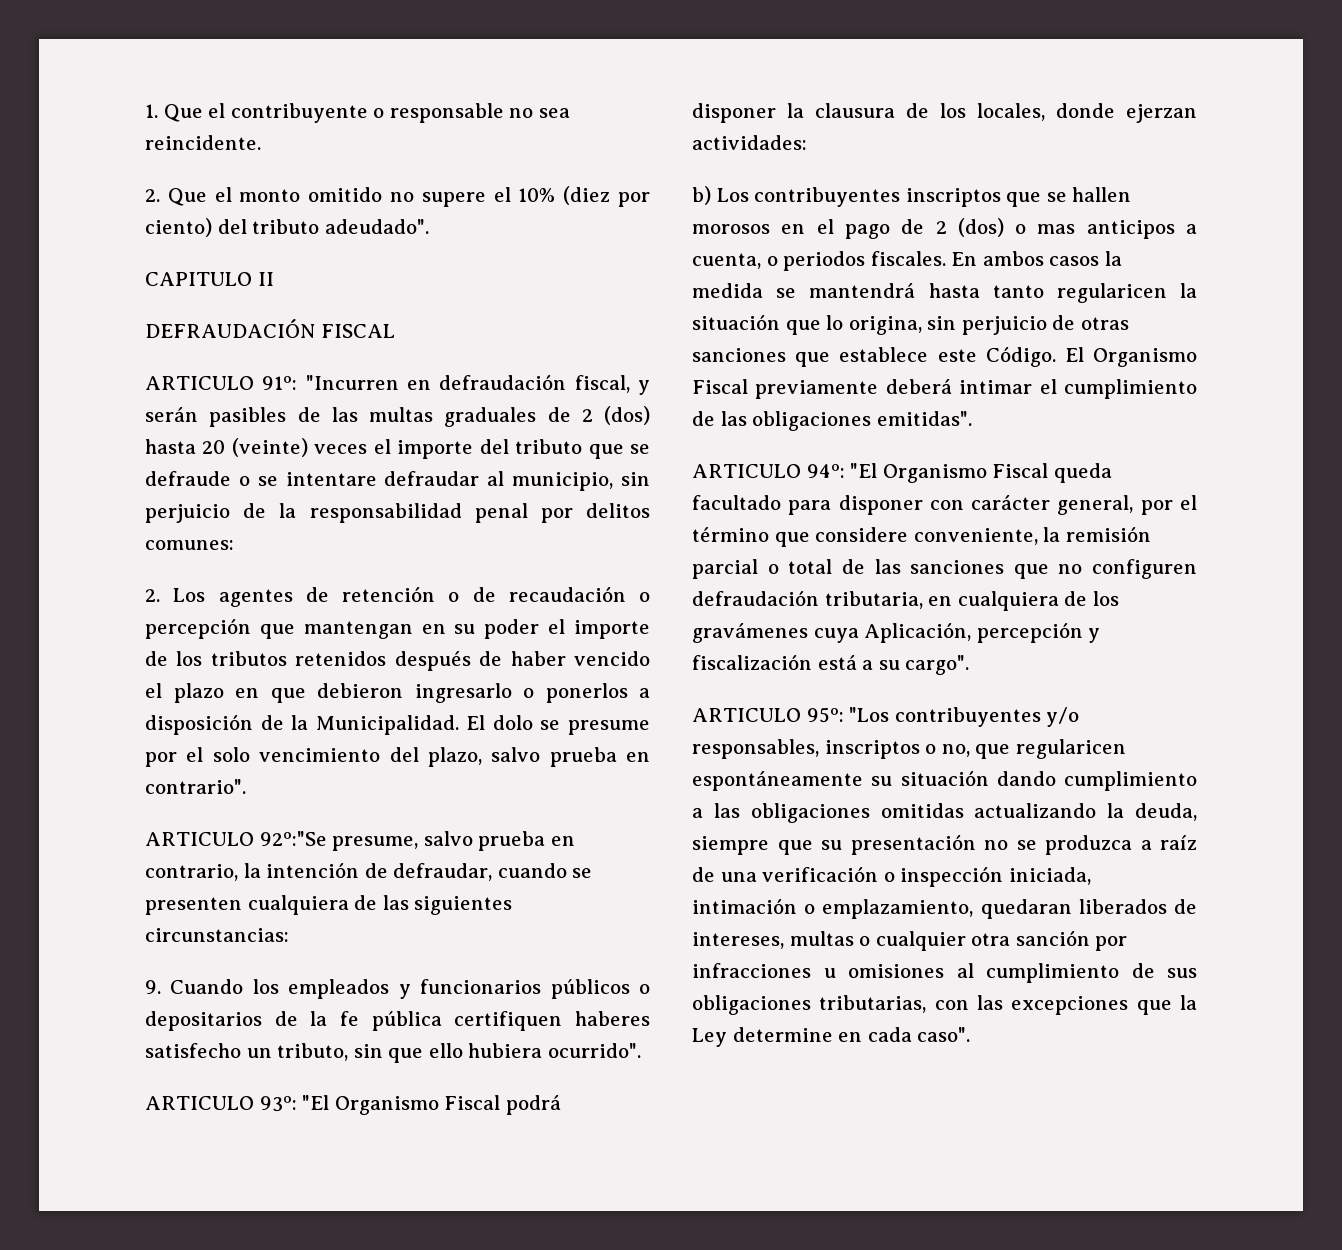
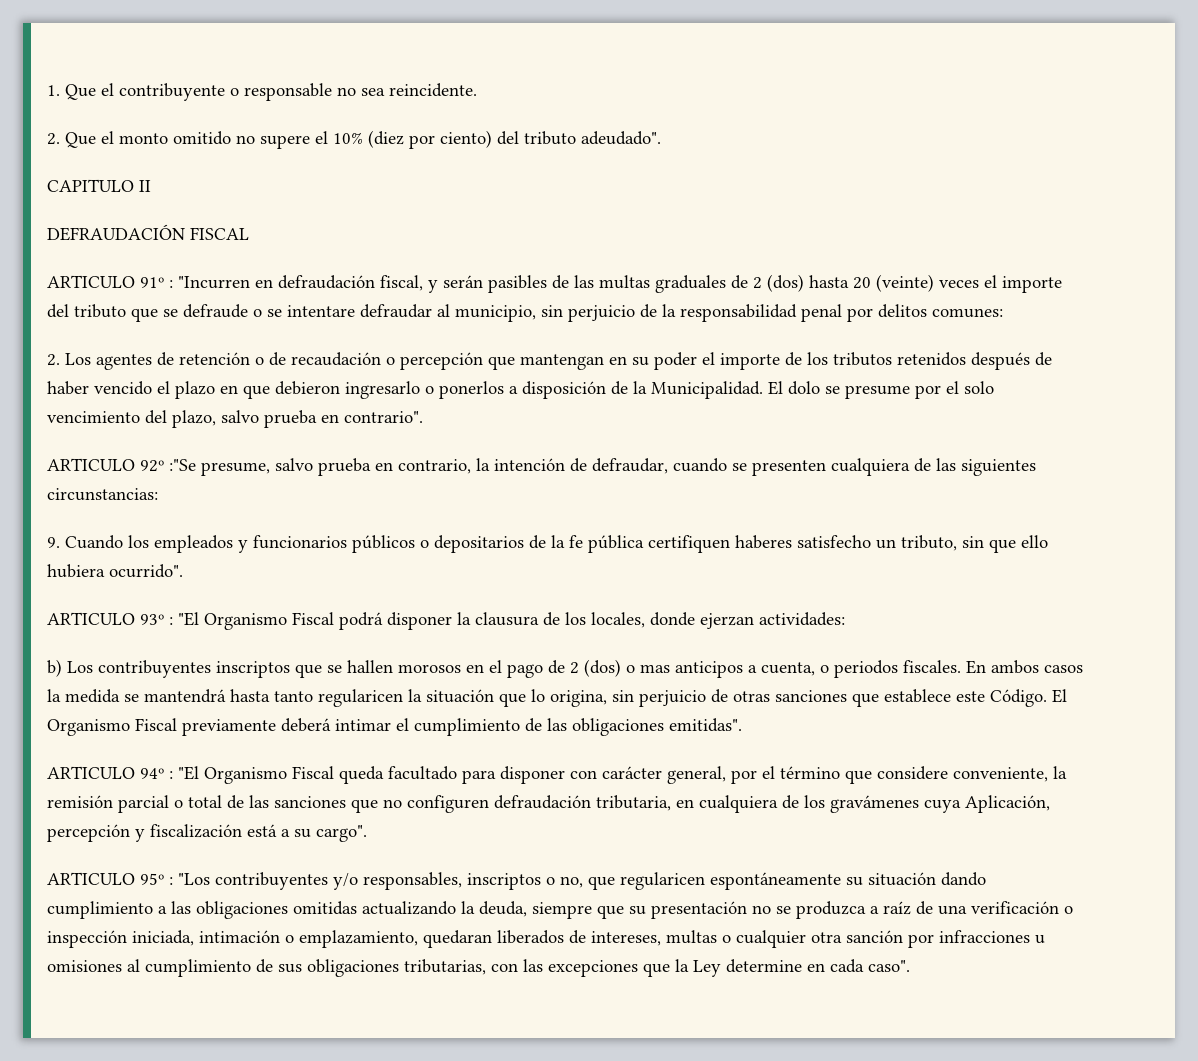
- ARTICULO 91º: "Incurren en defraudación fiscal, y serán pasibles de las multas graduales de 2 (dos) hasta 20 (veinte) veces el importe del tributo que se defraude o se intentare defraudar al municipio, sin perjuicio de la responsabilidad penal por delitos comunes:
+ ARTICULO 91º : "Incurren en defraudación fiscal, y serán pasibles de las multas graduales de 2 (dos) hasta 20 (veinte) veces el importe del tributo que se defraude o se intentare defraudar al municipio, sin perjuicio de la responsabilidad penal por delitos comunes:
- ARTICULO 92º:"Se presume, salvo prueba en contrario, la intención de defraudar, cuando se presenten cualquiera de las siguientes circunstancias:
+ ARTICULO 92º :"Se presume, salvo prueba en contrario, la intención de defraudar, cuando se presenten cualquiera de las siguientes circunstancias:
- ARTICULO 93º: "El Organismo Fiscal podrá disponer la clausura de los locales, donde ejerzan actividades:
+ ARTICULO 93º : "El Organismo Fiscal podrá disponer la clausura de los locales, donde ejerzan actividades:
- ARTICULO 94º: "El Organismo Fiscal queda facultado para disponer con carácter general, por el término que considere conveniente, la remisión parcial o total de las sanciones que no configuren defraudación tributaria, en cualquiera de los gravámenes cuya Aplicación, percepción y fiscalización está a su cargo".
+ ARTICULO 94º : "El Organismo Fiscal queda facultado para disponer con carácter general, por el término que considere conveniente, la remisión parcial o total de las sanciones que no configuren defraudación tributaria, en cualquiera de los gravámenes cuya Aplicación, percepción y fiscalización está a su cargo".
- ARTICULO 95º:
+ ARTICULO 95º :

